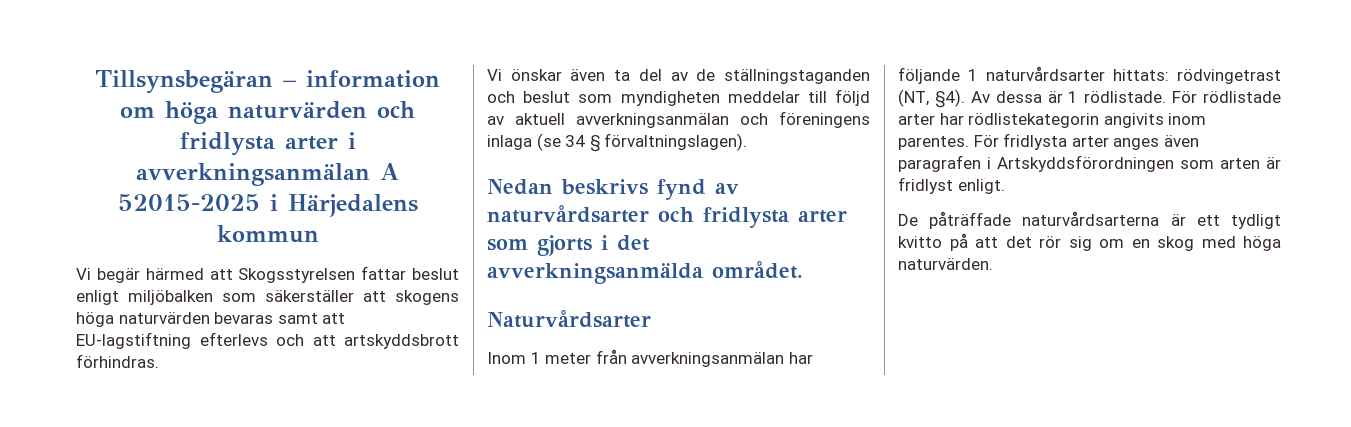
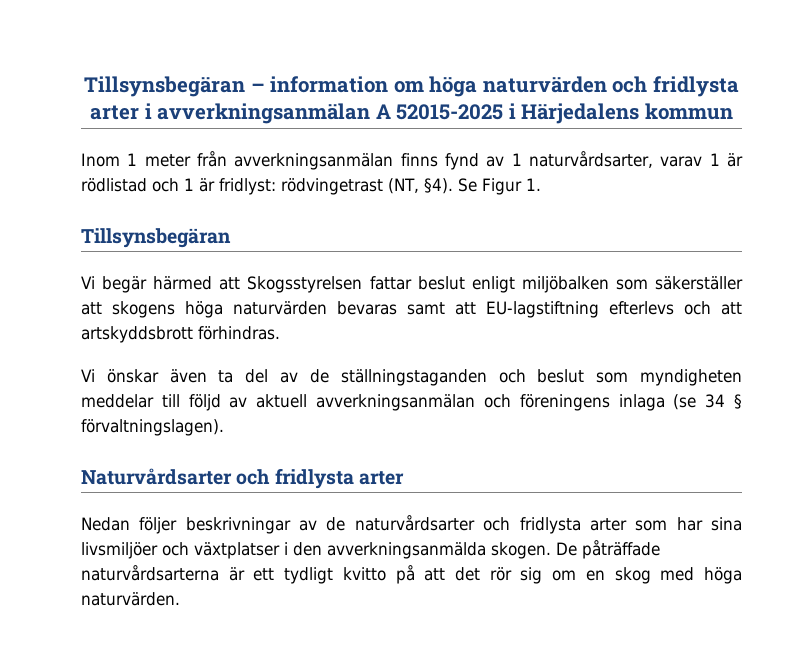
+ Inom 1 meter från avverkningsanmälan finns fynd av 1 naturvårdsarter, varav 1 är rödlistad och 1 är fridlyst: rödvingetrast (NT, §4). Se Figur 1.
+ Tillsynsbegäran
- Nedan beskrivs fynd av naturvårdsarter och fridlysta arter som gjorts i det avverkningsanmälda området.
- Naturvårdsarter
- Inom 1 meter från avverkningsanmälan har följande 1 naturvårdsarter hittats: rödvingetrast (NT, §4). Av dessa är 1 rödlistade. För rödlistade arter har rödlistekategorin angivits inom parentes. För fridlysta arter anges även paragrafen i Artskyddsförordningen som arten är fridlyst enligt.
- De påträffade naturvårdsarterna är ett tydligt kvitto på att det rör sig om en skog med höga naturvärden.
+ Naturvårdsarter och fridlysta arter
+ Nedan följer beskrivningar av de naturvårdsarter och fridlysta arter som har sina livsmiljöer och växtplatser i den avverkningsanmälda skogen. De påträffade naturvårdsarterna är ett tydligt kvitto på att det rör sig om en skog med höga naturvärden.

